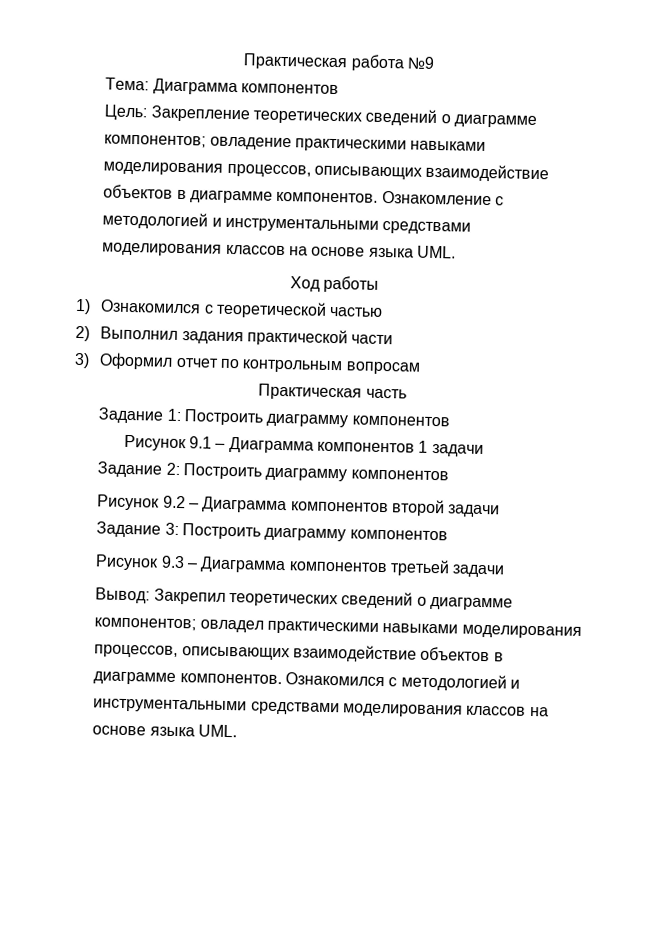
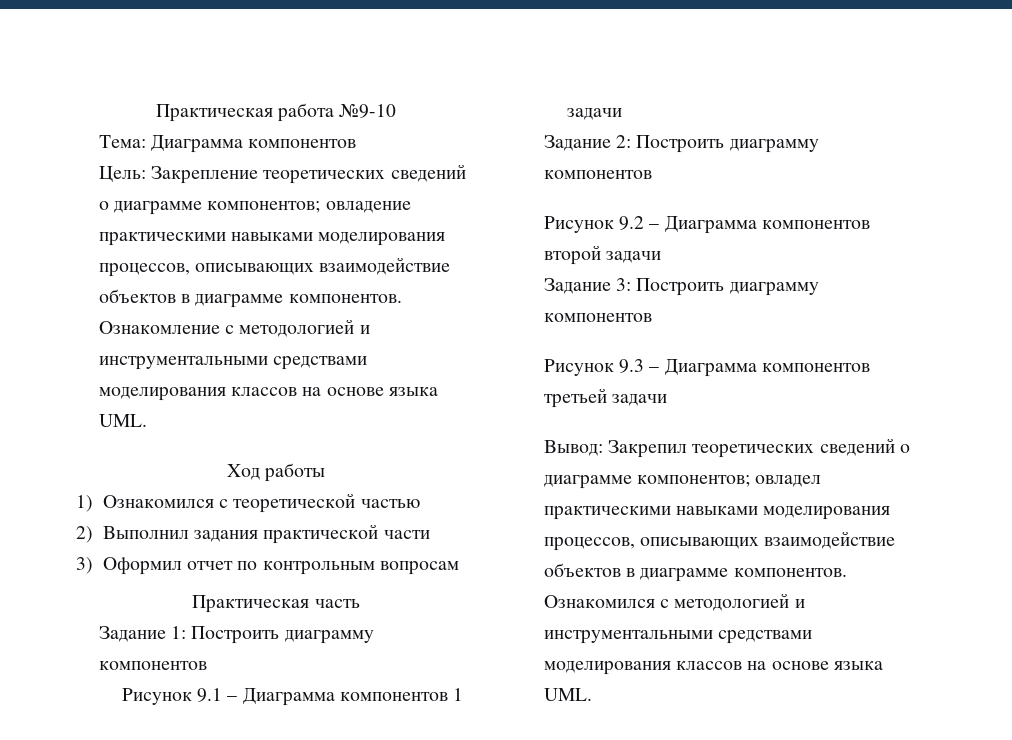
- Практическая работа №9
+ Практическая работа №9-10

